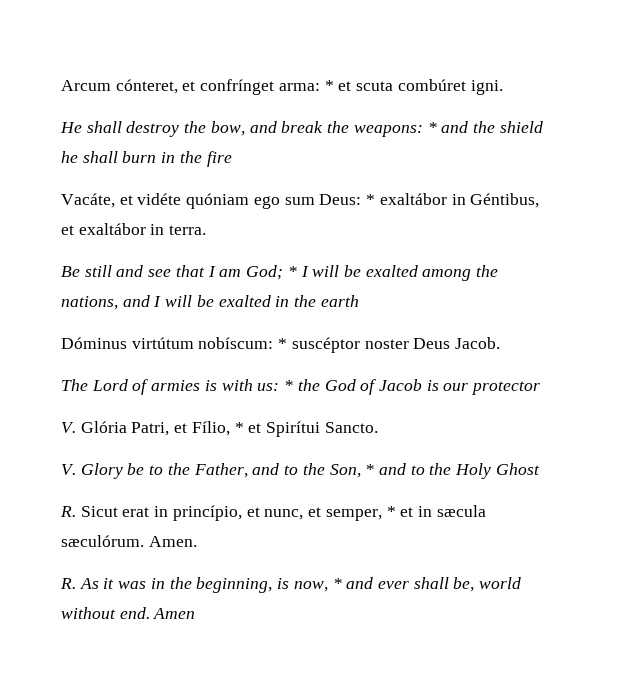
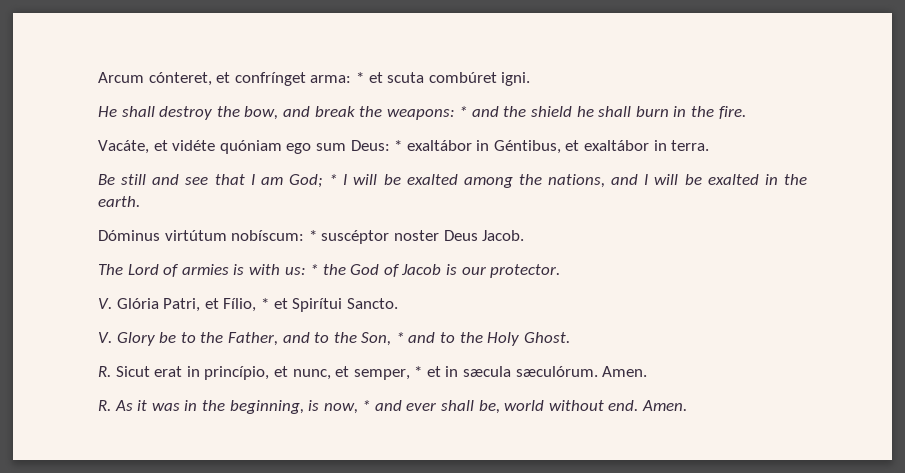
- He shall destroy the bow, and break the weapons: * and the shield he shall burn in the fire
+ He shall destroy the bow, and break the weapons: * and the shield he shall burn in the fire.
- Be still and see that I am God; * I will be exalted among the nations, and I will be exalted in the earth
+ Be still and see that I am God; * I will be exalted among the nations, and I will be exalted in the earth.
- The Lord of armies is with us: * the God of Jacob is our protector
+ The Lord of armies is with us: * the God of Jacob is our protector.
- V. Glory be to the Father, and to the Son, * and to the Holy Ghost
+ V. Glory be to the Father, and to the Son, * and to the Holy Ghost.
- R. As it was in the beginning, is now, * and ever shall be, world without end. Amen
+ R. As it was in the beginning, is now, * and ever shall be, world without end. Amen.

